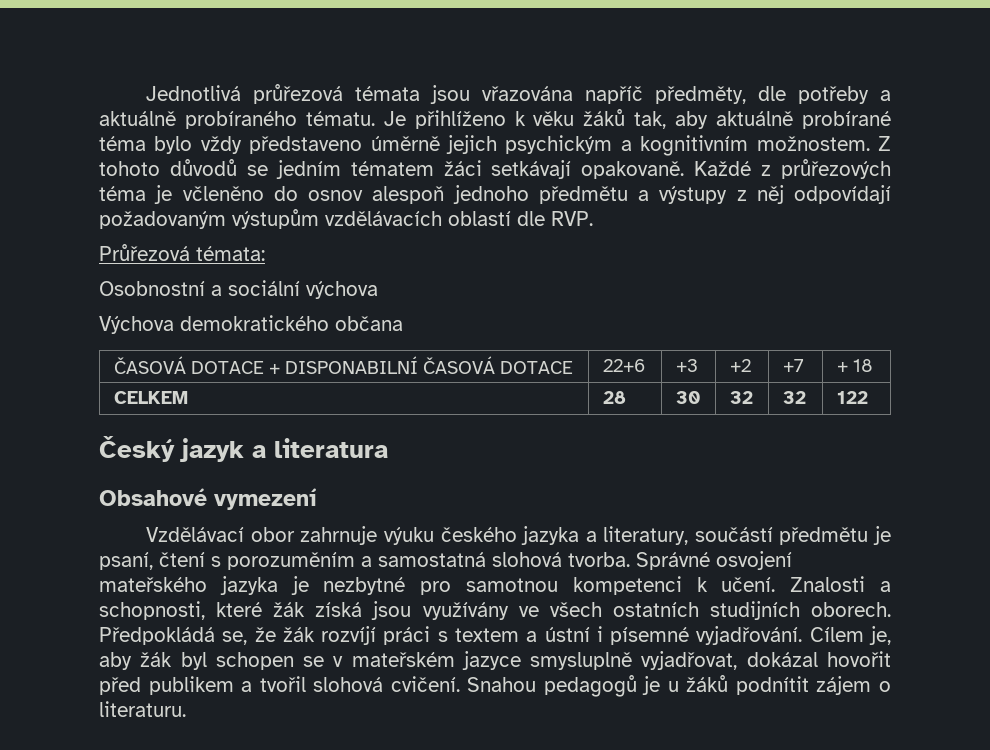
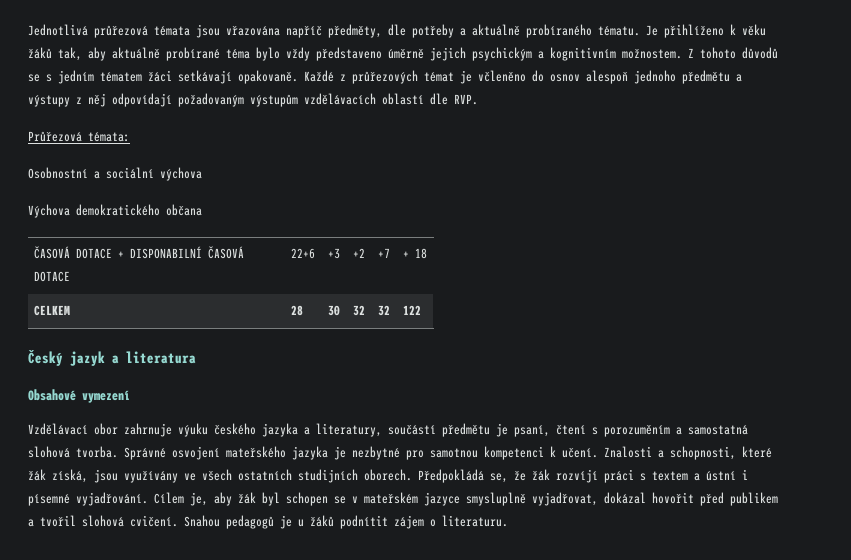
- Z tohoto důvodů se jedním tématem žáci setkávají opakovaně.
+ Z tohoto důvodů se s jedním tématem žáci setkávají opakovaně.
- Každé z průřezových téma je včleněno do osnov alespoň jednoho předmětu a výstupy z něj odpovídají požadovaným výstupům vzdělávacích oblastí dle RVP.
+ Každé z průřezových témat je včleněno do osnov alespoň jednoho předmětu a výstupy z něj odpovídají požadovaným výstupům vzdělávacích oblastí dle RVP.
- Znalosti a schopnosti, které žák získá jsou využívány ve všech ostatních studijních oborech.
+ Znalosti a schopnosti, které žák získá, jsou využívány ve všech ostatních studijních oborech.

